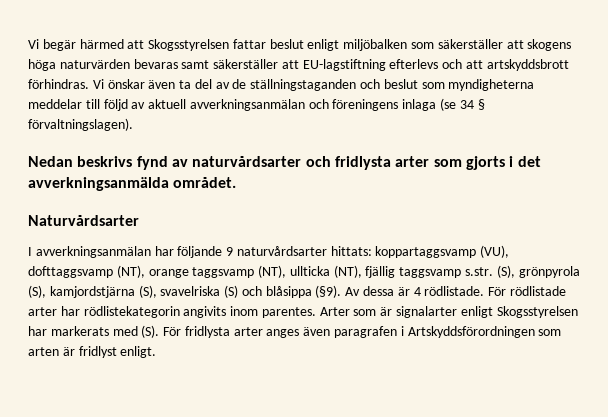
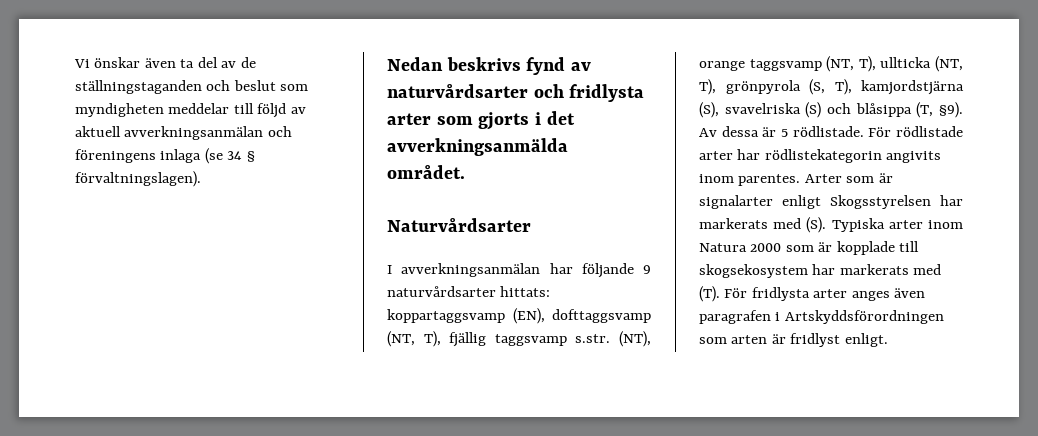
- Vi begär härmed att Skogsstyrelsen fattar beslut enligt miljöbalken som säkerställer att skogens höga naturvärden bevaras samt säkerställer att EU-lagstiftning efterlevs och att artskyddsbrott förhindras. Vi önskar även ta del av de ställningstaganden och beslut som myndigheterna meddelar till följd av aktuell avverkningsanmälan och föreningens inlaga (se 34 § förvaltningslagen).
+ Vi önskar även ta del av de ställningstaganden och beslut som myndigheten meddelar till följd av aktuell avverkningsanmälan och föreningens inlaga (se 34 § förvaltningslagen).
- I avverkningsanmälan har följande 9 naturvårdsarter hittats: koppartaggsvamp (VU), dofttaggsvamp (NT), orange taggsvamp (NT), ullticka (NT), fjällig taggsvamp s.str. (S), grönpyrola (S), kamjordstjärna (S), svavelriska (S) och blåsippa (§9).
+ I avverkningsanmälan har följande 9 naturvårdsarter hittats: koppartaggsvamp (EN), dofttaggsvamp (NT, T), fjällig taggsvamp s.str. (NT), orange taggsvamp (NT, T), ullticka (NT, T), grönpyrola (S, T), kamjordstjärna (S), svavelriska (S) och blåsippa (T, §9).
- Av dessa är 4 rödlistade.
+ Av dessa är 5 rödlistade.
- Arter som är signalarter enligt Skogsstyrelsen har markerats med (S). För fridlysta arter anges även paragrafen i Artskyddsförordningen som arten är fridlyst enligt.
+ Arter som är signalarter enligt Skogsstyrelsen har markerats med (S). Typiska arter inom Natura 2000 som är kopplade till skogsekosystem har markerats med (T). För fridlysta arter anges även paragrafen i Artskyddsförordningen som arten är fridlyst enligt.

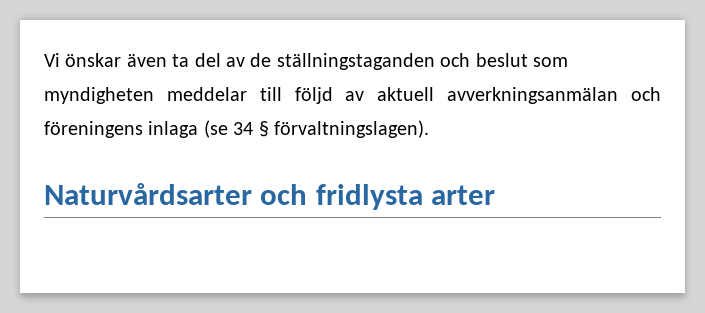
- Nedan beskrivs fynd av naturvårdsarter och fridlysta arter som gjorts i det avverkningsanmälda området.
- Naturvårdsarter
- I avverkningsanmälan har följande 9 naturvårdsarter hittats: koppartaggsvamp (EN), dofttaggsvamp (NT, T), fjällig taggsvamp s.str. (NT), orange taggsvamp (NT, T), ullticka (NT, T), grönpyrola (S, T), kamjordstjärna (S), svavelriska (S) och blåsippa (T, §9). Av dessa är 5 rödlistade. För rödlistade arter har rödlistekategorin angivits inom parentes. Arter som är signalarter enligt Skogsstyrelsen har markerats med (S). Typiska arter inom Natura 2000 som är kopplade till skogsekosystem har markerats med (T). För fridlysta arter anges även paragrafen i Artskyddsförordningen som arten är fridlyst enligt.
+ Naturvårdsarter och fridlysta arter

